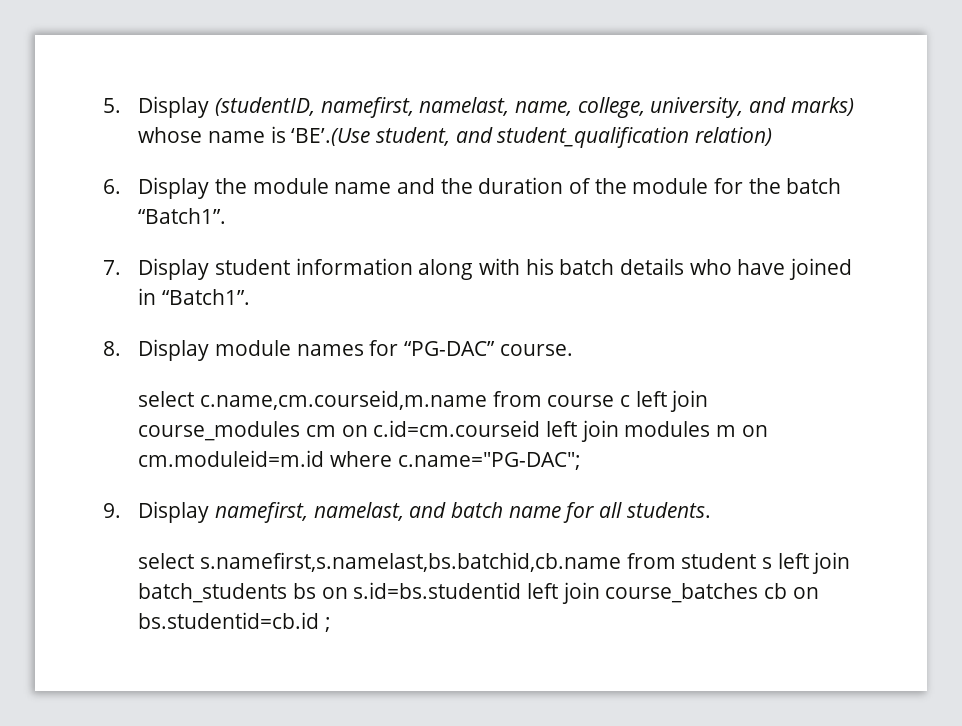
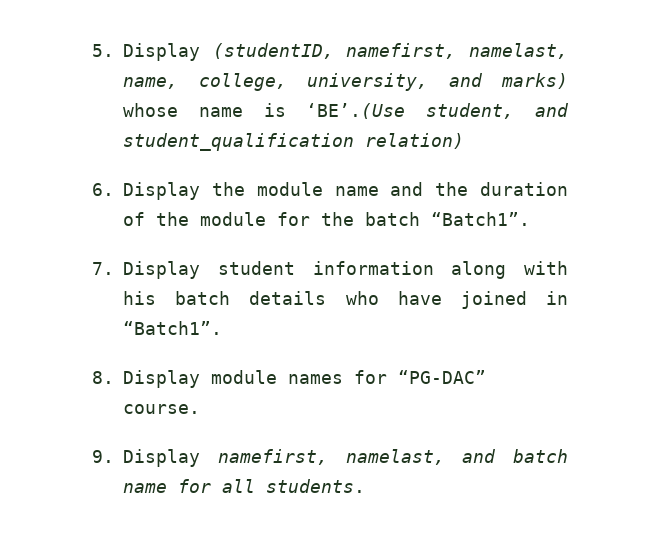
- select c.name,cm.courseid,m.name from course c left join course_modules cm on c.id=cm.courseid left join modules m on cm.moduleid=m.id where c.name="PG-DAC";
- select s.namefirst,s.namelast,bs.batchid,cb.name from student s left join batch_students bs on s.id=bs.studentid left join course_batches cb on bs.studentid=cb.id ;

